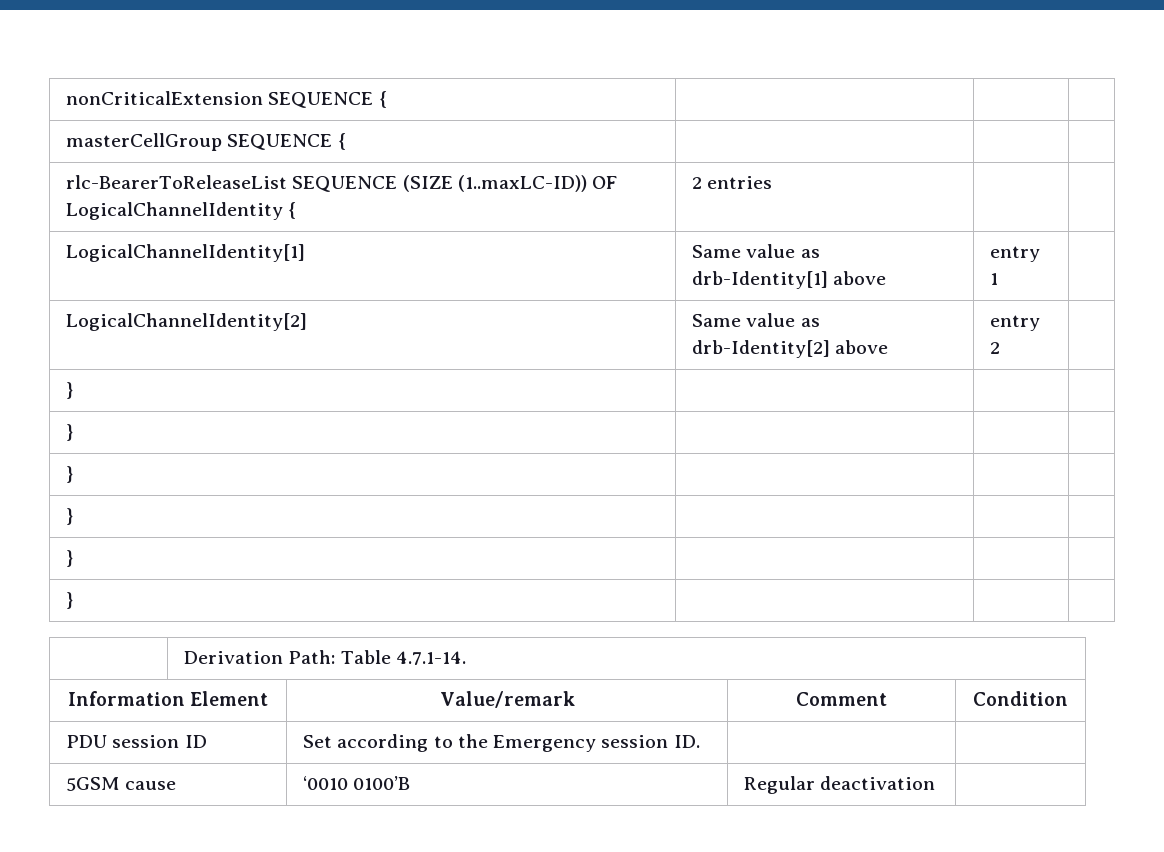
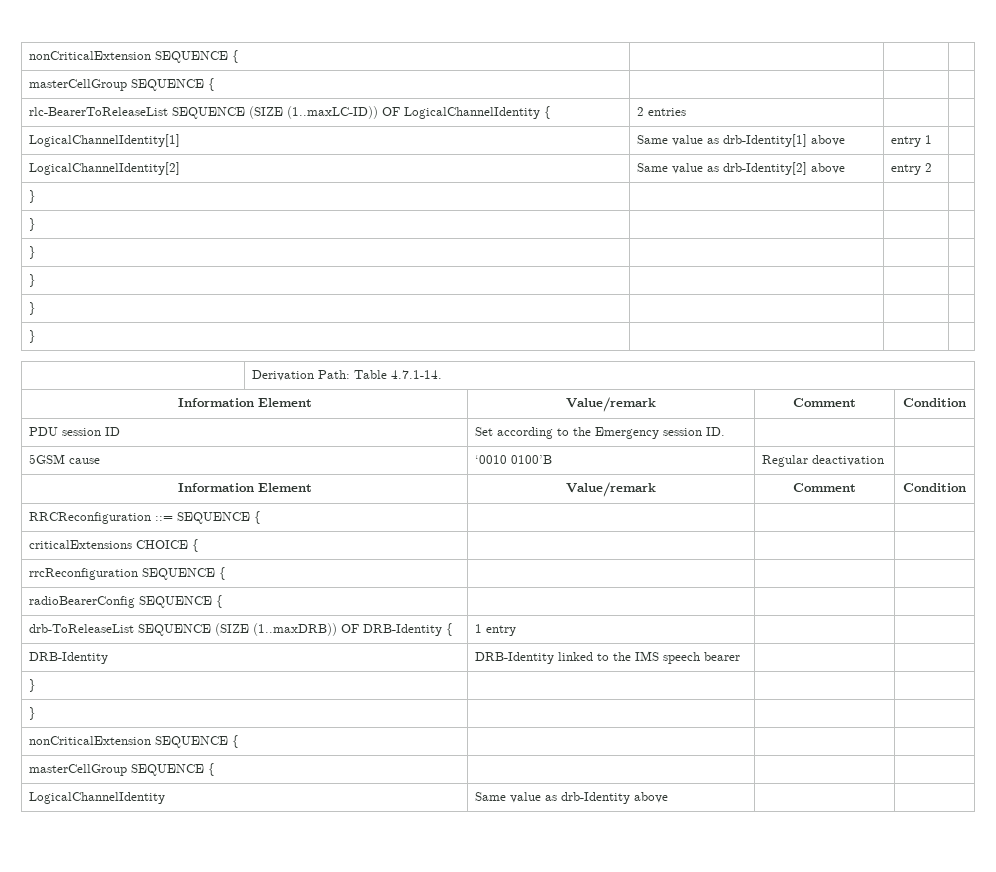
  5GSM cause | ‘0010 0100’B | Regular deactivation |
+ Information Element | Value/remark | Comment | Condition
+ RRCReconfiguration ::= SEQUENCE { | | |
+ criticalExtensions CHOICE { | | |
+ rrcReconfiguration SEQUENCE { | | |
+ radioBearerConfig SEQUENCE { | | |
+ drb-ToReleaseList SEQUENCE (SIZE (1..maxDRB)) OF DRB-Identity { | 1 entry | |
+ DRB-Identity | DRB-Identity linked to the IMS speech bearer | |
+ } | | |
+ } | | |
+ nonCriticalExtension SEQUENCE { | | |
+ masterCellGroup SEQUENCE { | | |
+ LogicalChannelIdentity | Same value as drb-Identity above | |

